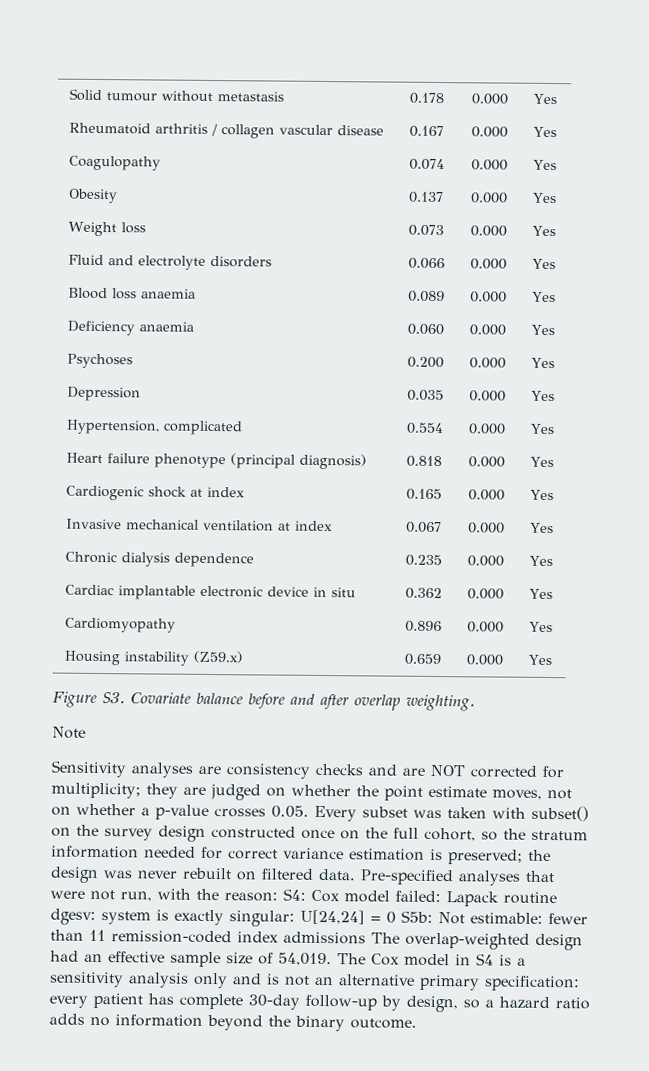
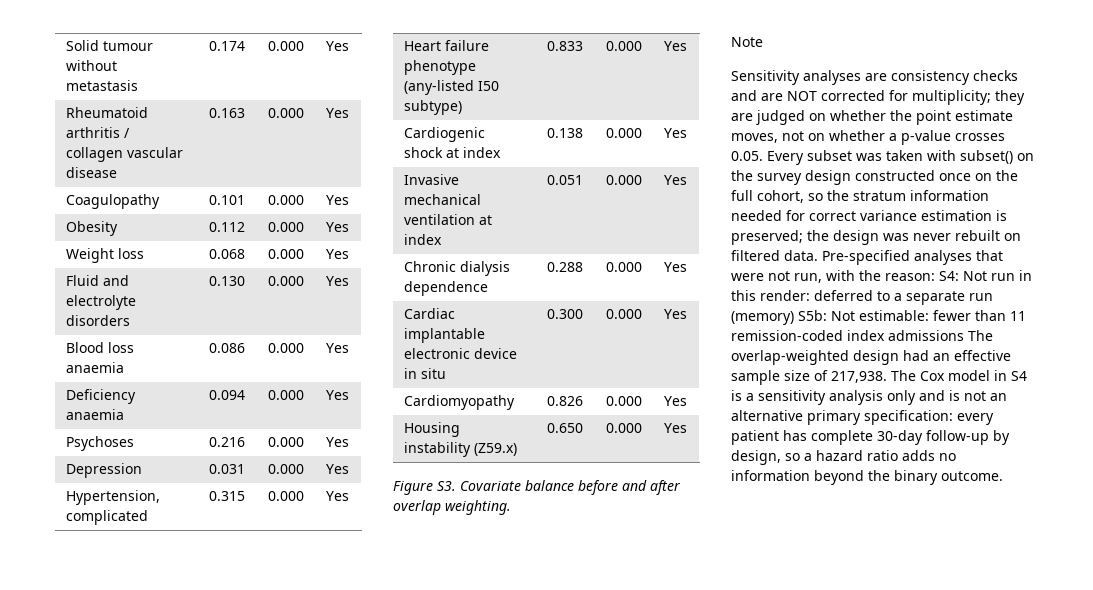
- Solid tumour without metastasis | 0.178 | 0.000 | Yes
+ Solid tumour without metastasis | 0.174 | 0.000 | Yes
- Rheumatoid arthritis / collagen vascular disease | 0.167 | 0.000 | Yes
+ Rheumatoid arthritis / collagen vascular disease | 0.163 | 0.000 | Yes
- Coagulopathy | 0.074 | 0.000 | Yes
+ Coagulopathy | 0.101 | 0.000 | Yes
- Obesity | 0.137 | 0.000 | Yes
+ Obesity | 0.112 | 0.000 | Yes
- Weight loss | 0.073 | 0.000 | Yes
+ Weight loss | 0.068 | 0.000 | Yes
- Fluid and electrolyte disorders | 0.066 | 0.000 | Yes
+ Fluid and electrolyte disorders | 0.130 | 0.000 | Yes
- Blood loss anaemia | 0.089 | 0.000 | Yes
+ Blood loss anaemia | 0.086 | 0.000 | Yes
- Deficiency anaemia | 0.060 | 0.000 | Yes
+ Deficiency anaemia | 0.094 | 0.000 | Yes
- Psychoses | 0.200 | 0.000 | Yes
+ Psychoses | 0.216 | 0.000 | Yes
- Depression | 0.035 | 0.000 | Yes
+ Depression | 0.031 | 0.000 | Yes
- Hypertension, complicated | 0.554 | 0.000 | Yes
+ Hypertension, complicated | 0.315 | 0.000 | Yes
- Heart failure phenotype (principal diagnosis) | 0.818 | 0.000 | Yes
+ Heart failure phenotype (any-listed I50 subtype) | 0.833 | 0.000 | Yes
- Cardiogenic shock at index | 0.165 | 0.000 | Yes
+ Cardiogenic shock at index | 0.138 | 0.000 | Yes
- Invasive mechanical ventilation at index | 0.067 | 0.000 | Yes
+ Invasive mechanical ventilation at index | 0.051 | 0.000 | Yes
- Chronic dialysis dependence | 0.235 | 0.000 | Yes
+ Chronic dialysis dependence | 0.288 | 0.000 | Yes
- Cardiac implantable electronic device in situ | 0.362 | 0.000 | Yes
+ Cardiac implantable electronic device in situ | 0.300 | 0.000 | Yes
- Cardiomyopathy | 0.896 | 0.000 | Yes
+ Cardiomyopathy | 0.826 | 0.000 | Yes
- Housing instability (Z59.x) | 0.659 | 0.000 | Yes
+ Housing instability (Z59.x) | 0.650 | 0.000 | Yes
- Pre-specified analyses that were not run, with the reason: S4: Cox model failed: Lapack routine dgesv: system is exactly singular: U[24,24] = 0 S5b: Not estimable: fewer than 11 remission-coded index admissions The overlap-weighted design had an effective sample size of 54,019.
+ Pre-specified analyses that were not run, with the reason: S4: Not run in this render: deferred to a separate run (memory) S5b: Not estimable: fewer than 11 remission-coded index admissions The overlap-weighted design had an effective sample size of 217,938.

